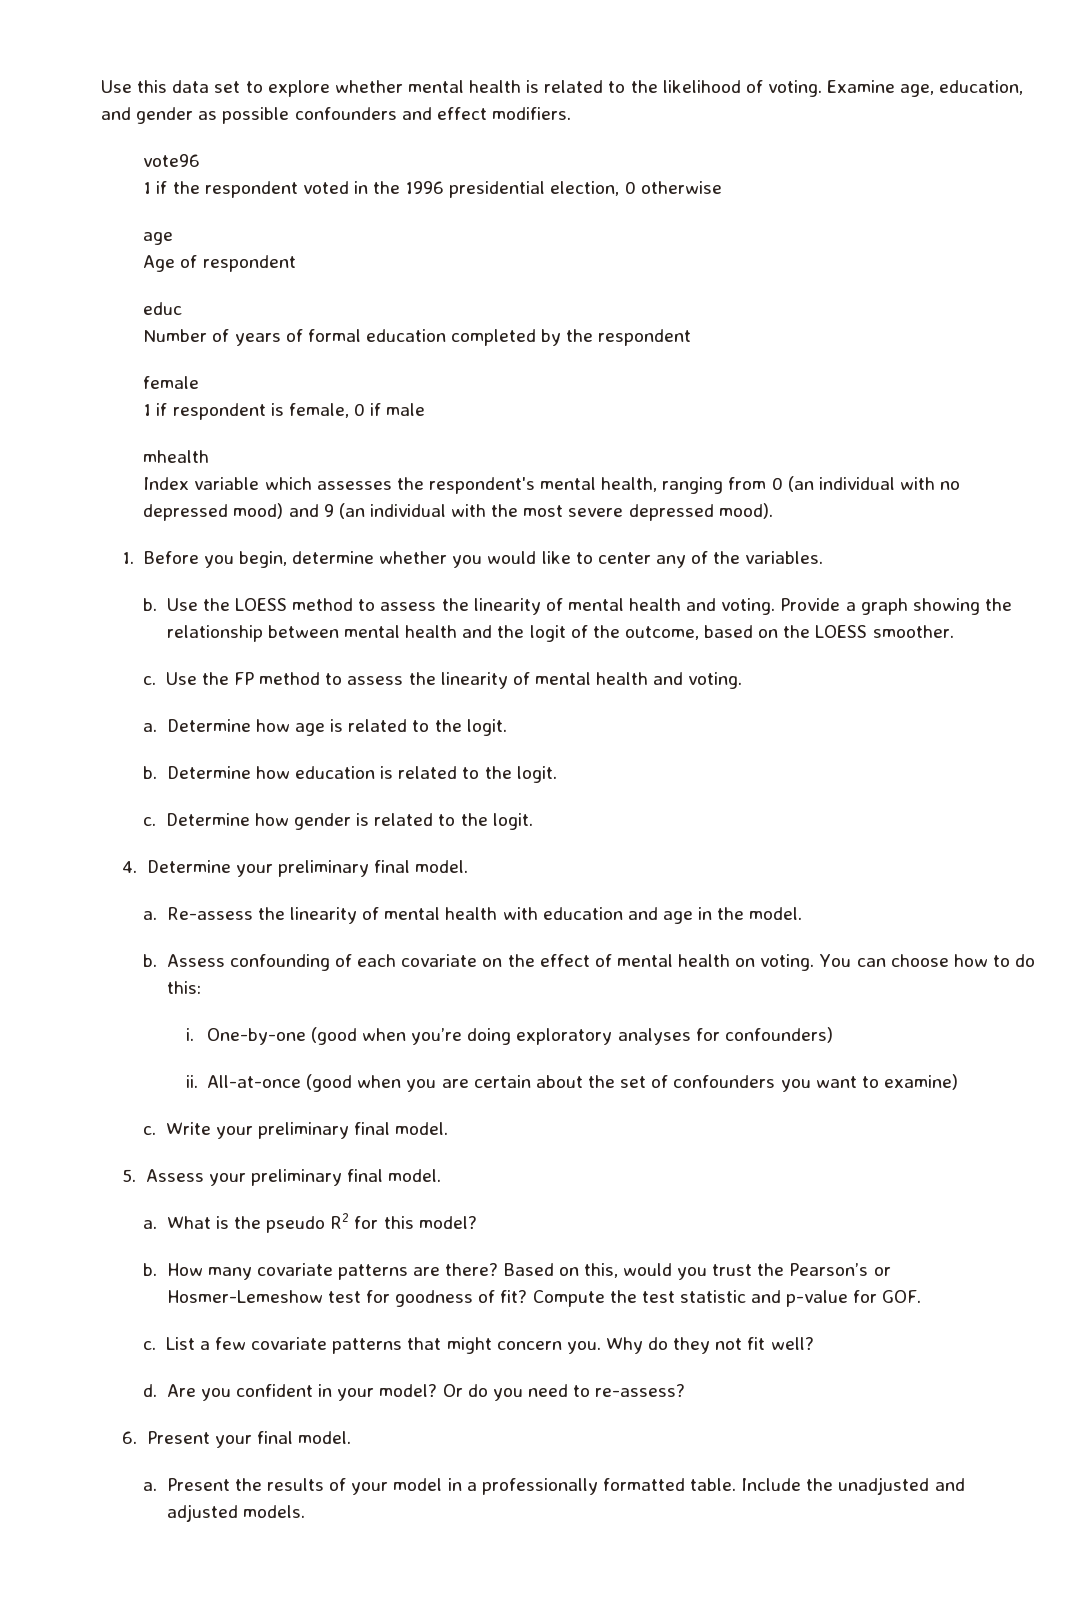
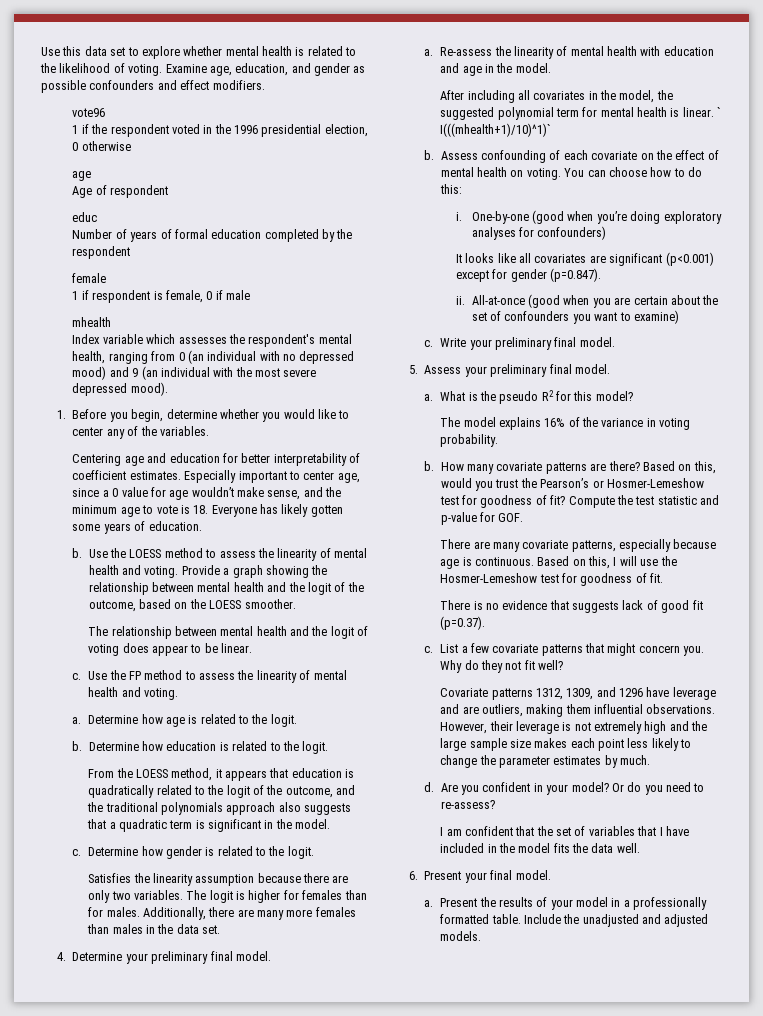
+ Centering age and education for better interpretability of coefficient estimates. Especially important to center age, since a 0 value for age wouldn’t make sense, and the minimum age to vote is 18. Everyone has likely gotten some years of education.
+ The relationship between mental health and the logit of voting does appear to be linear.
+ From the LOESS method, it appears that education is quadratically related to the logit of the outcome, and the traditional polynomials approach also suggests that a quadratic term is significant in the model.
+ Satisfies the linearity assumption because there are only two variables. The logit is higher for females than for males. Additionally, there are many more females than males in the data set.
+ After including all covariates in the model, the suggested polynomial term for mental health is linear. ` I(((mhealth+1)/10)^1)`
+ It looks like all covariates are significant (p<0.001) except for gender (p=0.847).
+ The model explains 16% of the variance in voting probability.
+ There are many covariate patterns, especially because age is continuous. Based on this, I will use the Hosmer-Lemeshow test for goodness of fit.
+ There is no evidence that suggests lack of good fit (p=0.37).
+ Covariate patterns 1312, 1309, and 1296 have leverage and are outliers, making them influential observations. However, their leverage is not extremely high and the large sample size makes each point less likely to change the parameter estimates by much.
+ I am confident that the set of variables that I have included in the model fits the data well.

